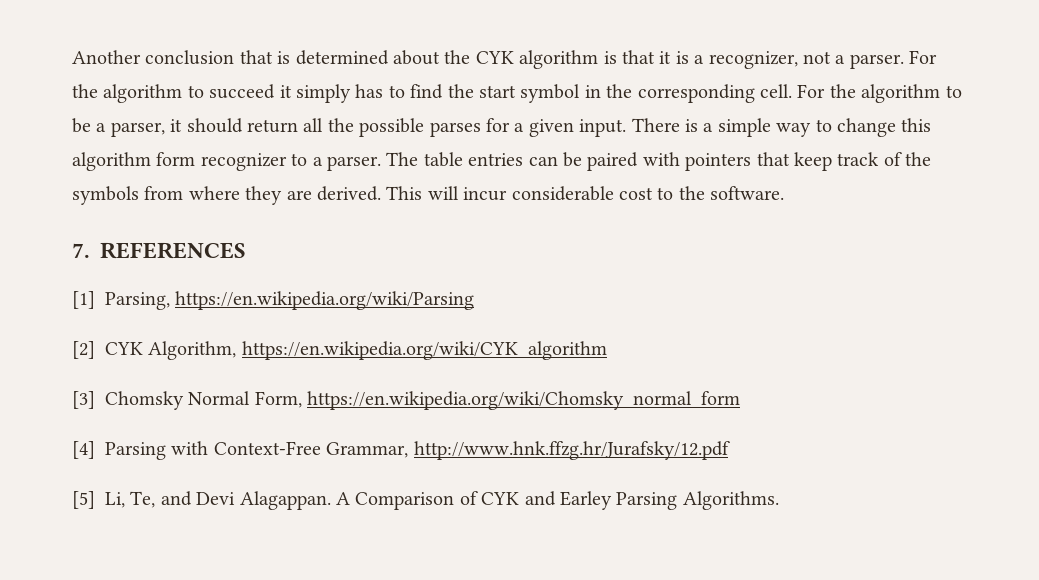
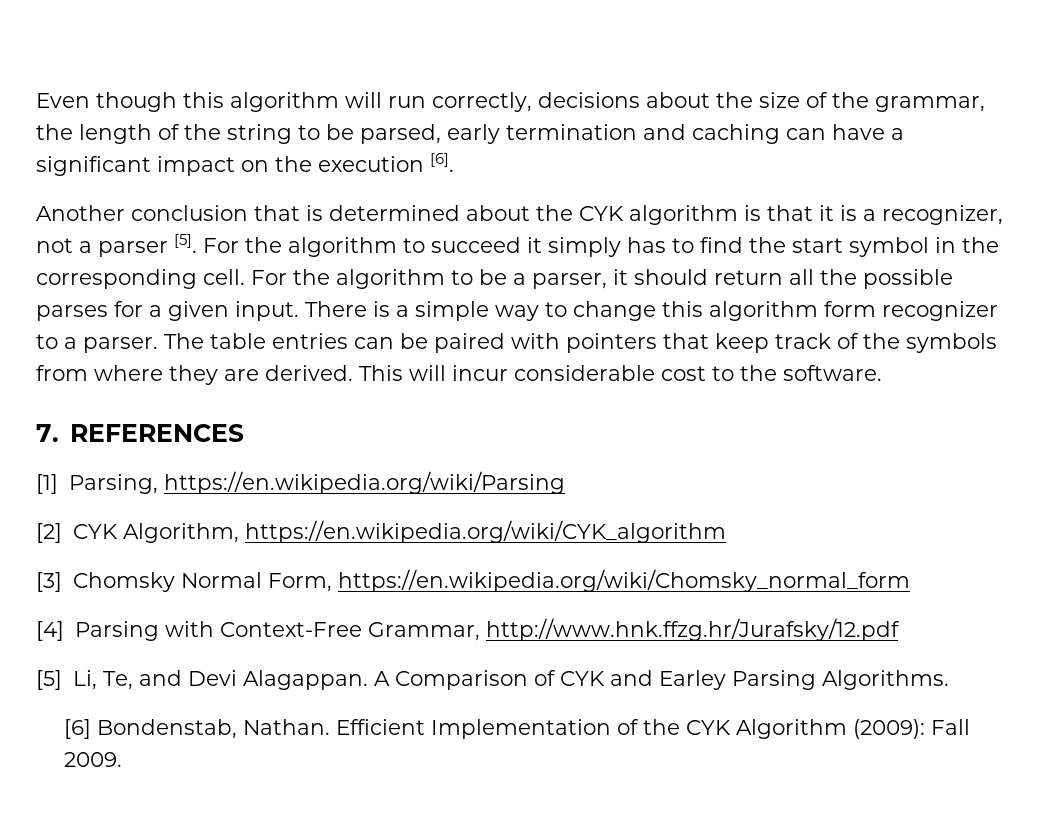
+ Even though this algorithm will run correctly, decisions about the size of the grammar, the length of the string to be parsed, early termination and caching can have a significant impact on the execution [6].
- Another conclusion that is determined about the CYK algorithm is that it is a recognizer, not a parser.
+ Another conclusion that is determined about the CYK algorithm is that it is a recognizer, not a parser [5].
+ [6] Bondenstab, Nathan. Efficient Implementation of the CYK Algorithm (2009): Fall 2009.

